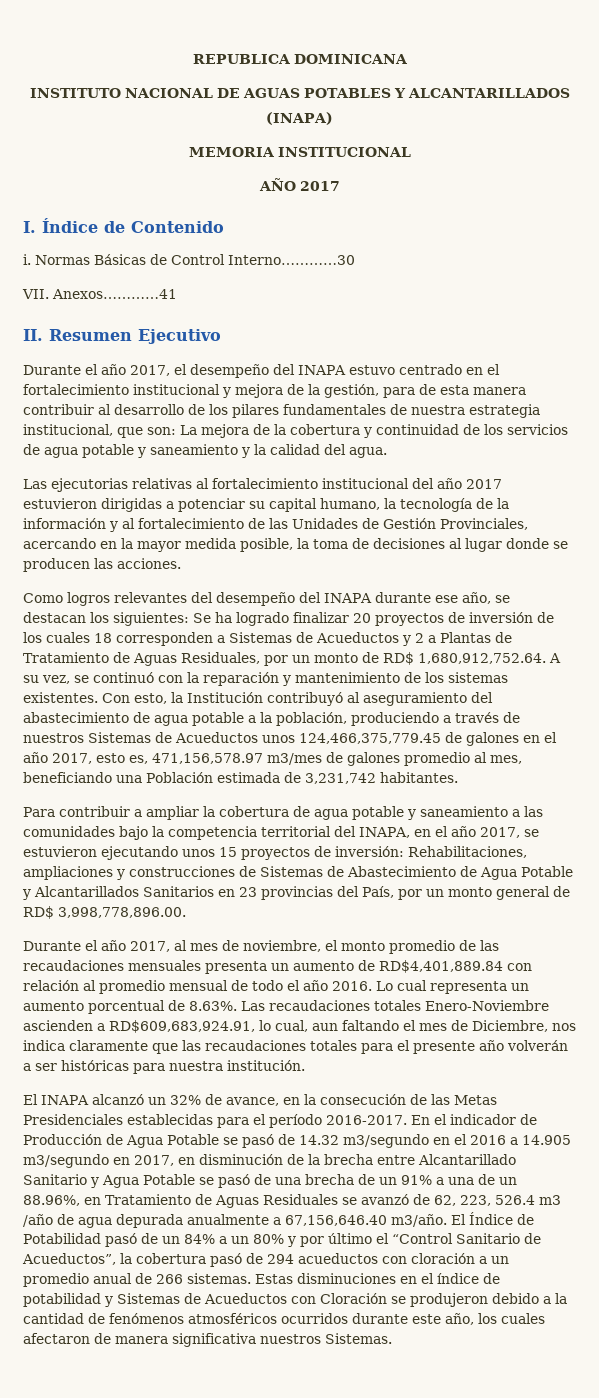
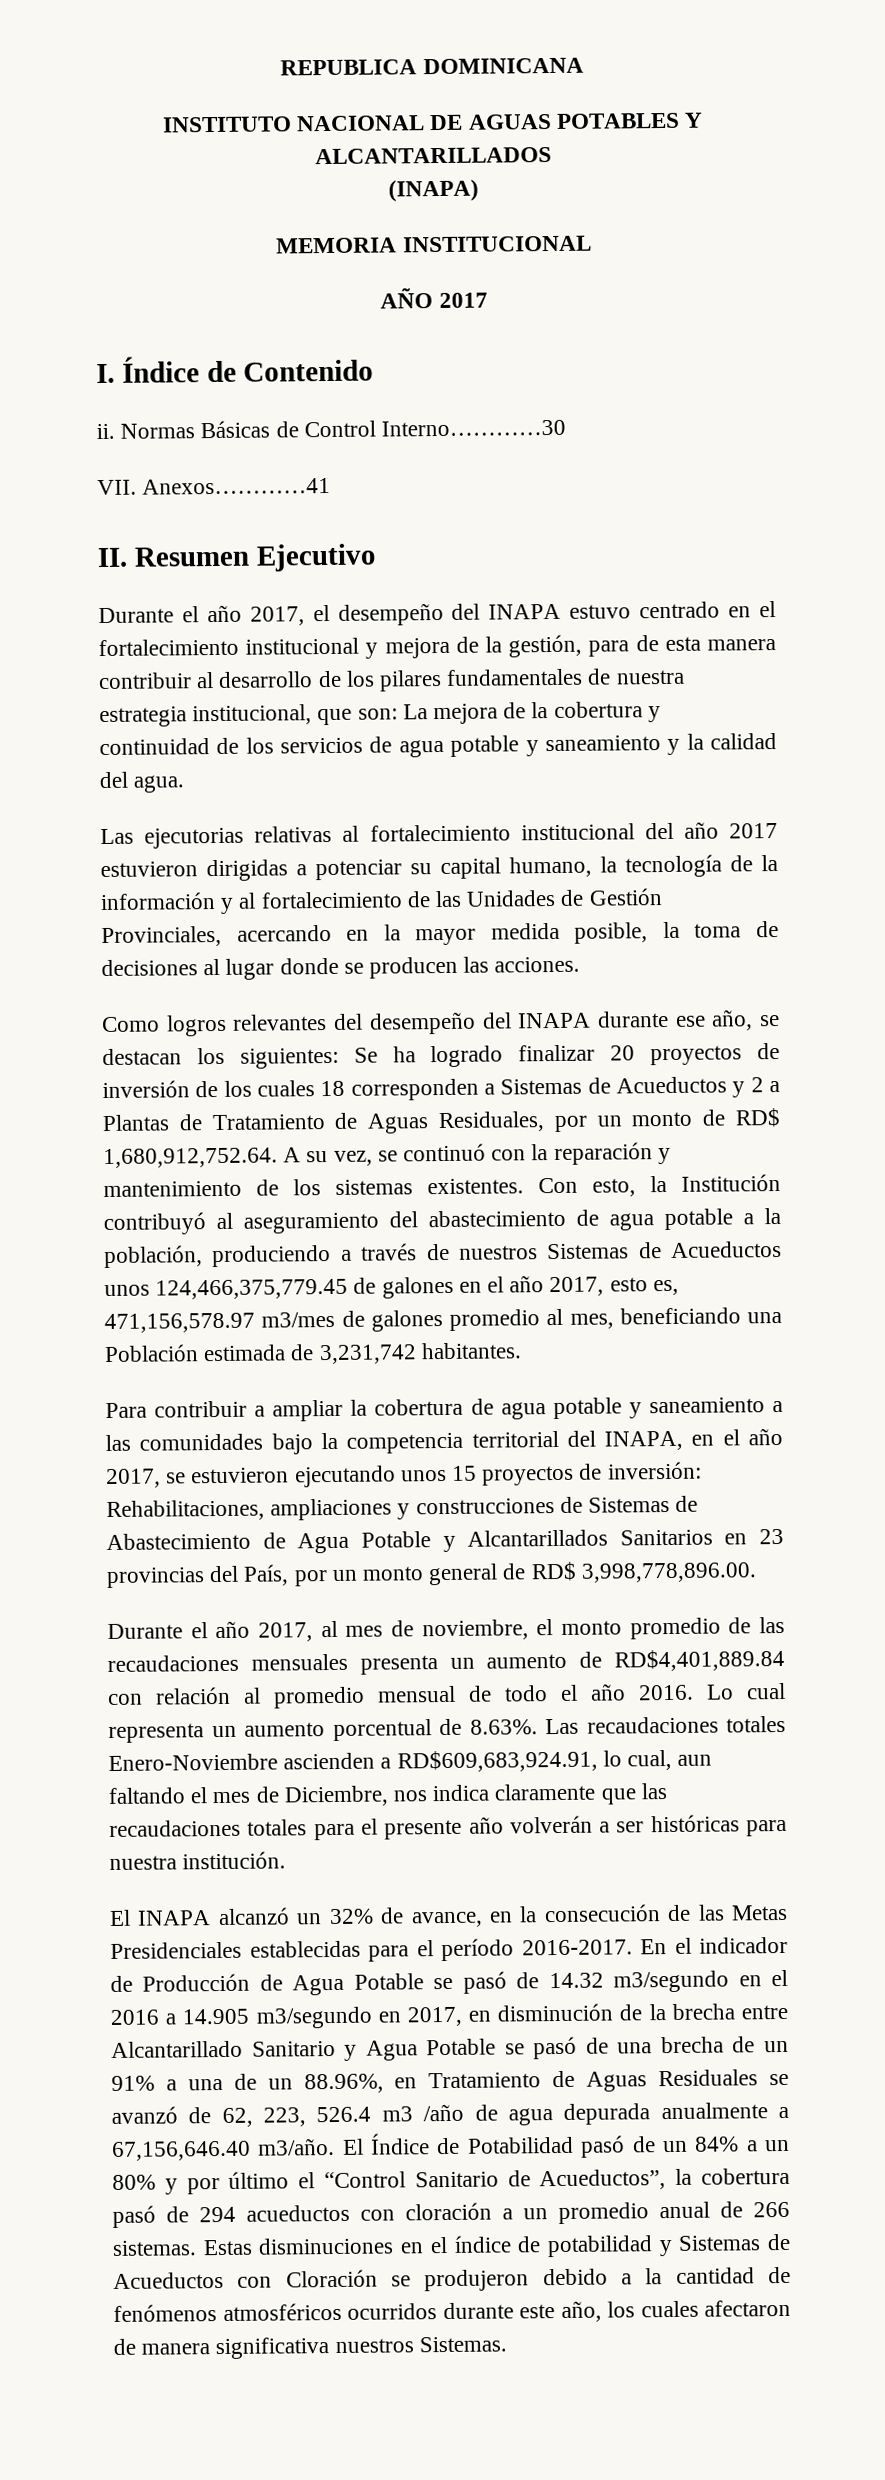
- i.
+ ii.

